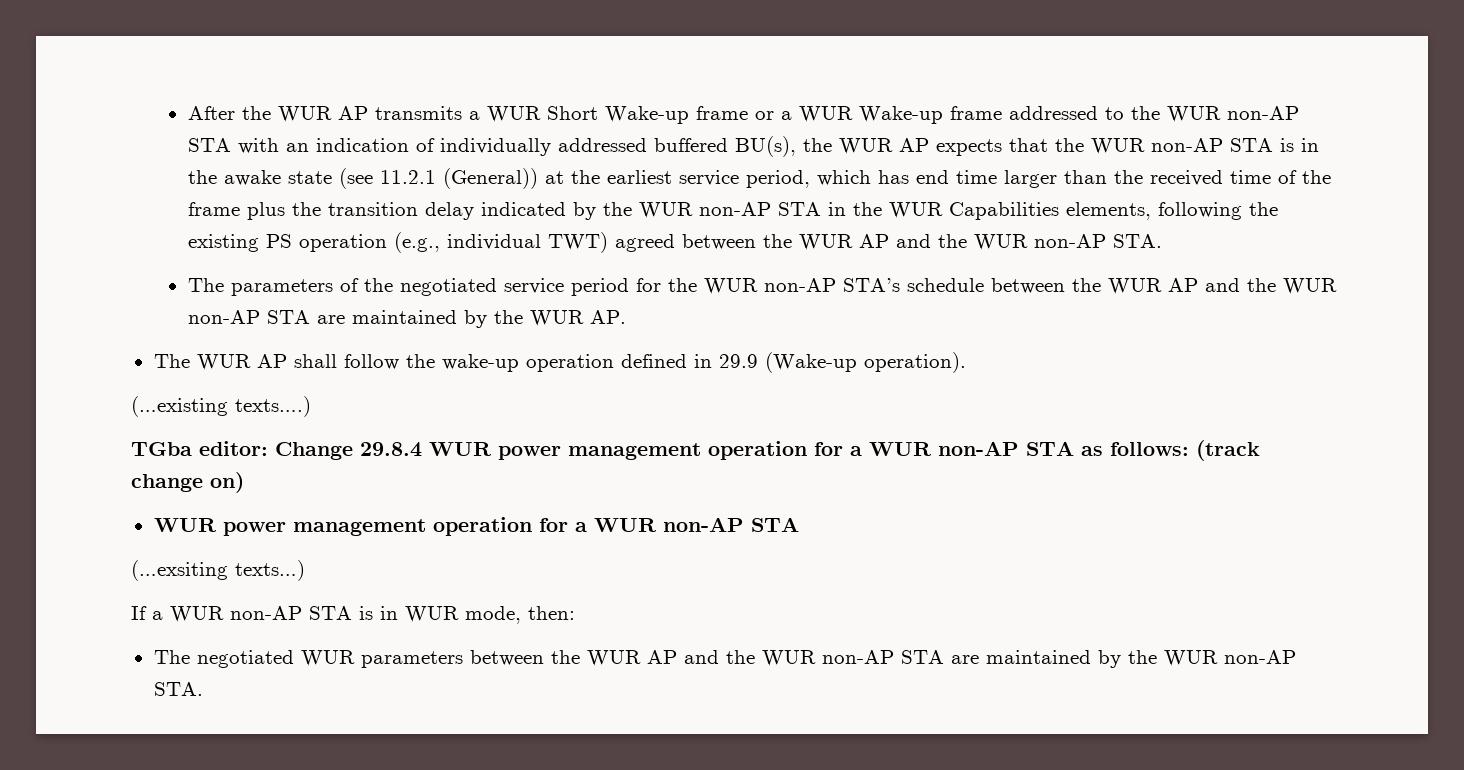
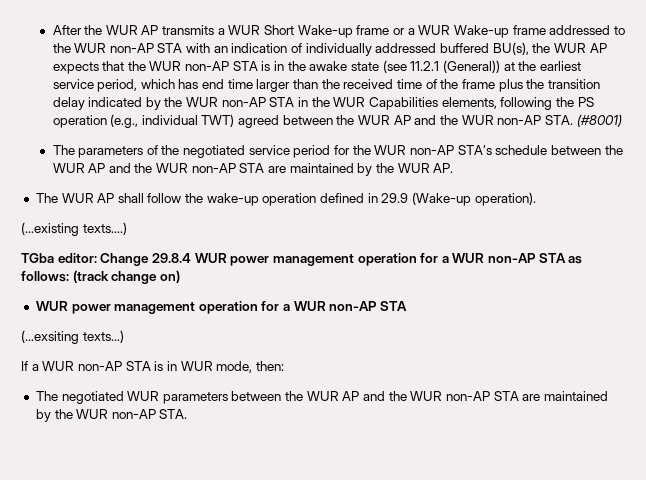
- After the WUR AP transmits a WUR Short Wake-up frame or a WUR Wake-up frame addressed to the WUR non-AP STA with an indication of individually addressed buffered BU(s), the WUR AP expects that the WUR non-AP STA is in the awake state (see 11.2.1 (General)) at the earliest service period, which has end time larger than the received time of the frame plus the transition delay indicated by the WUR non-AP STA in the WUR Capabilities elements, following the existing PS operation (e.g., individual TWT) agreed between the WUR AP and the WUR non-AP STA.
+ After the WUR AP transmits a WUR Short Wake-up frame or a WUR Wake-up frame addressed to the WUR non-AP STA with an indication of individually addressed buffered BU(s), the WUR AP expects that the WUR non-AP STA is in the awake state (see 11.2.1 (General)) at the earliest service period, which has end time larger than the received time of the frame plus the transition delay indicated by the WUR non-AP STA in the WUR Capabilities elements, following the PS operation (e.g., individual TWT) agreed between the WUR AP and the WUR non-AP STA. (#8001)

